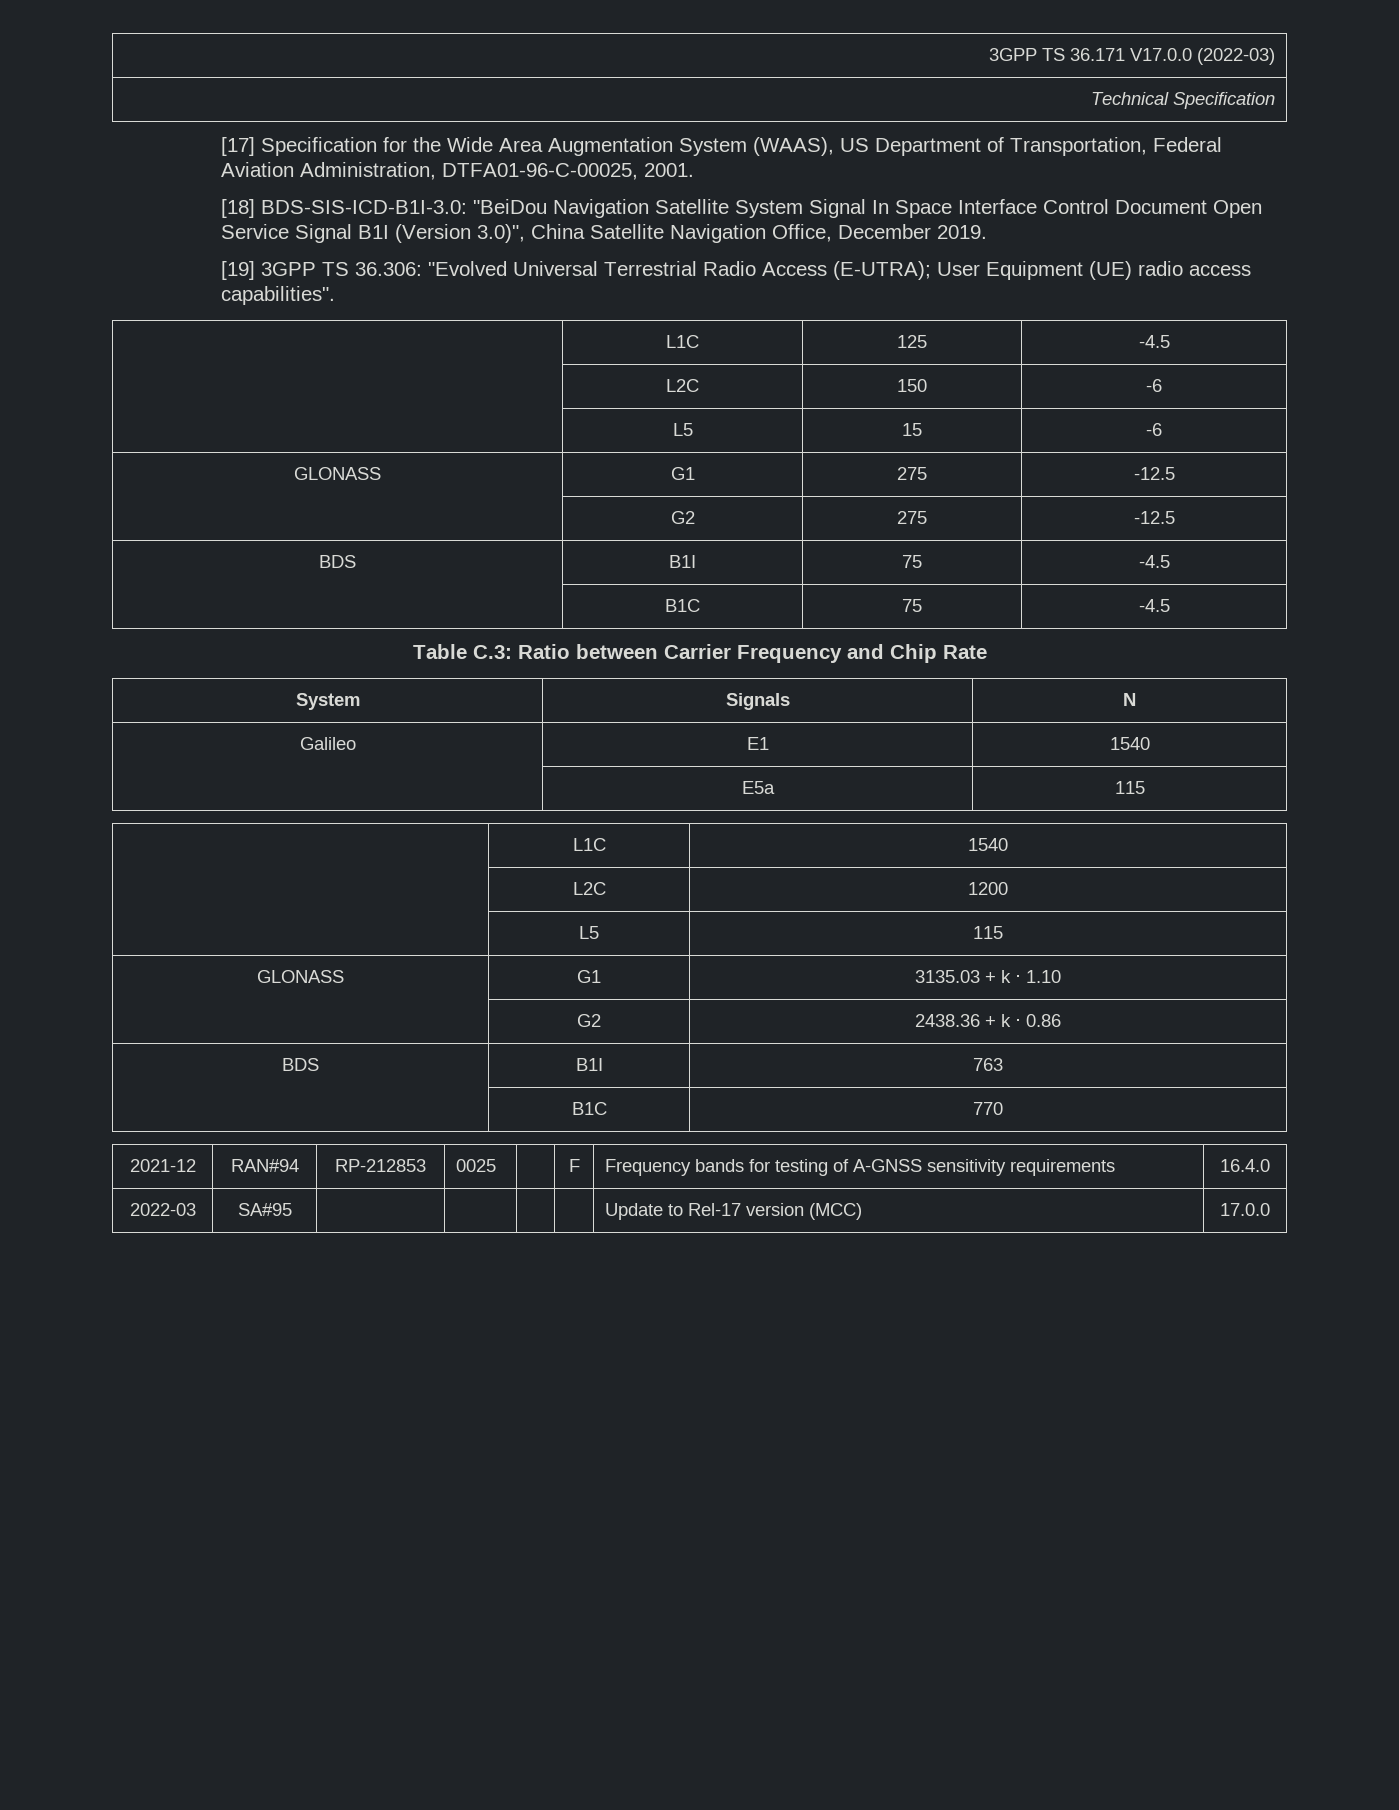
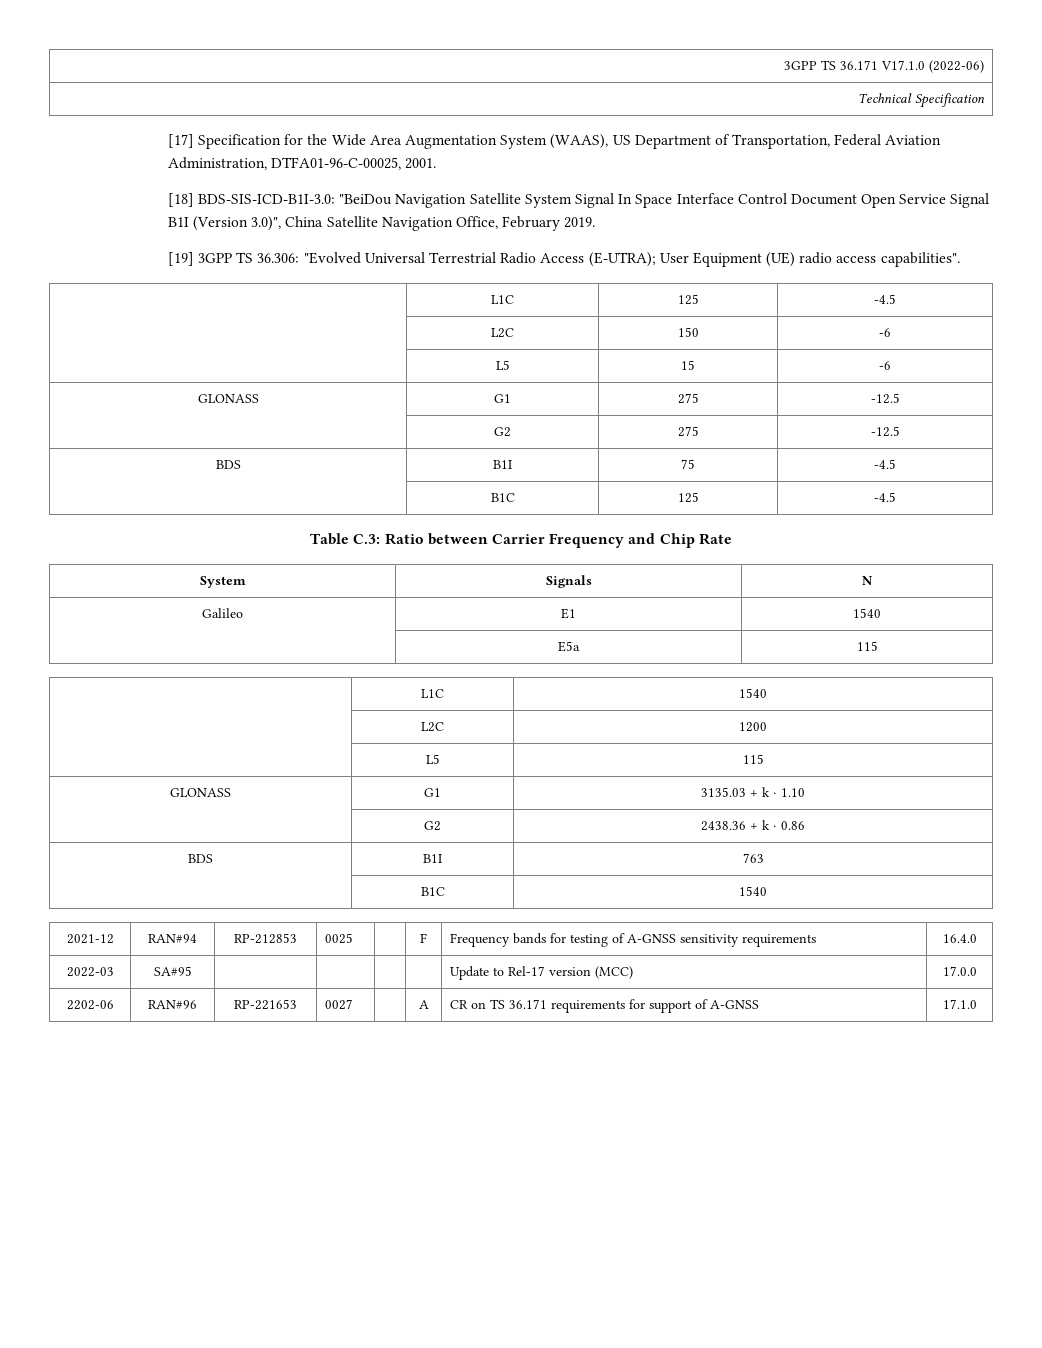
- 3GPP TS 36.171 V17.0.0 (2022-03)
+ 3GPP TS 36.171 V17.1.0 (2022-06)
- [18] BDS-SIS-ICD-B1I-3.0: "BeiDou Navigation Satellite System Signal In Space Interface Control Document Open Service Signal B1I (Version 3.0)", China Satellite Navigation Office, December 2019.
+ [18] BDS-SIS-ICD-B1I-3.0: "BeiDou Navigation Satellite System Signal In Space Interface Control Document Open Service Signal B1I (Version 3.0)", China Satellite Navigation Office, February 2019.
- | B1C | 75 | -4.5
+ | B1C | 125 | -4.5
- | B1C | 770
+ | B1C | 1540
+ 2202-06 | RAN#96 | RP-221653 | 0027 | | A | CR on TS 36.171 requirements for support of A-GNSS | 17.1.0

